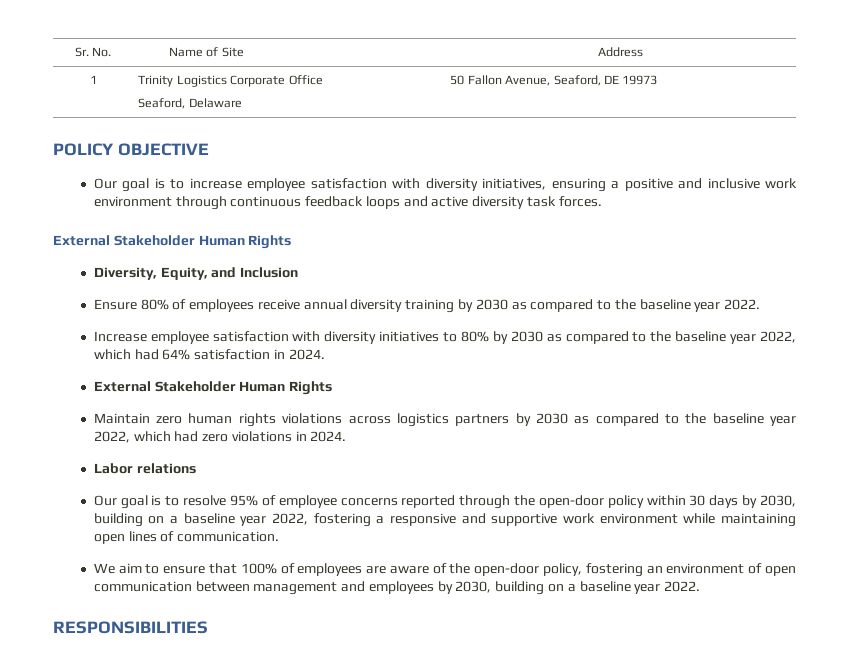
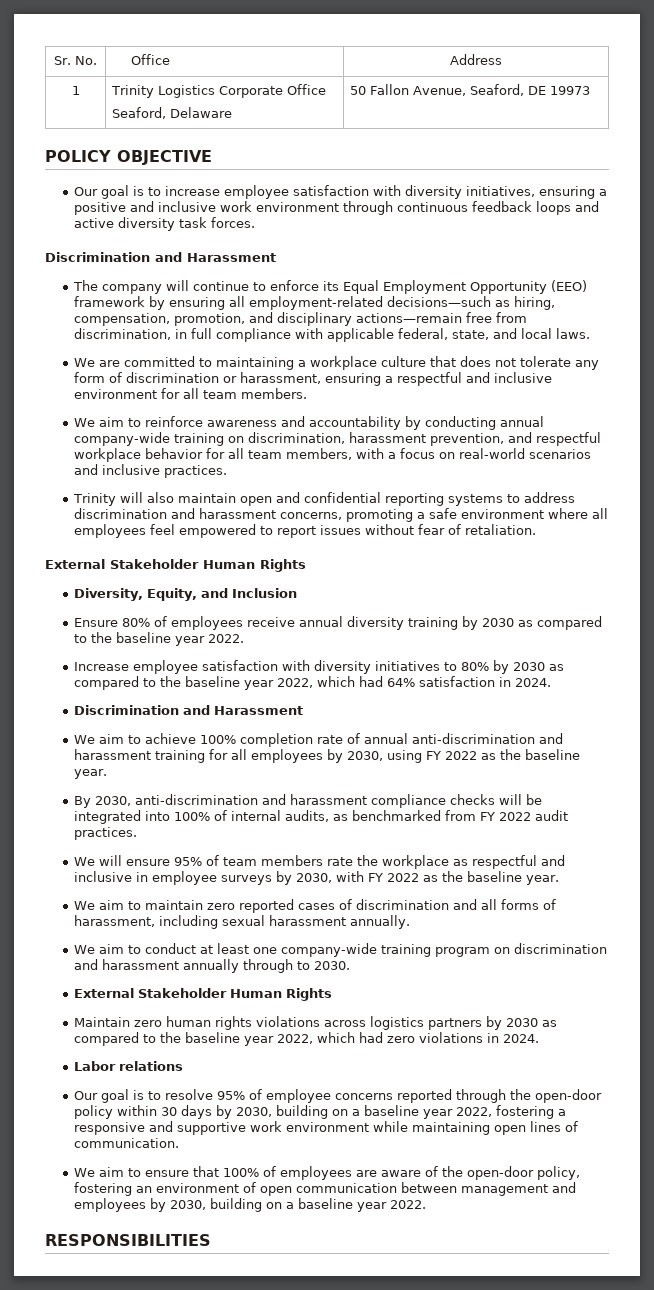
- Sr. No. | Name of Site | Address
+ Sr. No. | Office | Address
  Our goal is to increase employee satisfaction with diversity initiatives, ensuring a positive and inclusive work environment through continuous feedback loops and active diversity task forces.
+ Discrimination and Harassment
+ The company will continue to enforce its Equal Employment Opportunity (EEO) framework by ensuring all employment-related decisions—such as hiring, compensation, promotion, and disciplinary actions—remain free from discrimination, in full compliance with applicable federal, state, and local laws.
+ We are committed to maintaining a workplace culture that does not tolerate any form of discrimination or harassment, ensuring a respectful and inclusive environment for all team members.
+ We aim to reinforce awareness and accountability by conducting annual company-wide training on discrimination, harassment prevention, and respectful workplace behavior for all team members, with a focus on real-world scenarios and inclusive practices.
+ Trinity will also maintain open and confidential reporting systems to address discrimination and harassment concerns, promoting a safe environment where all employees feel empowered to report issues without fear of retaliation.
  Increase employee satisfaction with diversity initiatives to 80% by 2030 as compared to the baseline year 2022, which had 64% satisfaction in 2024.
+ Discrimination and Harassment
+ We aim to achieve 100% completion rate of annual anti-discrimination and harassment training for all employees by 2030, using FY 2022 as the baseline year.
+ By 2030, anti-discrimination and harassment compliance checks will be integrated into 100% of internal audits, as benchmarked from FY 2022 audit practices.
+ We will ensure 95% of team members rate the workplace as respectful and inclusive in employee surveys by 2030, with FY 2022 as the baseline year.
+ We aim to maintain zero reported cases of discrimination and all forms of harassment, including sexual harassment annually.
+ We aim to conduct at least one company-wide training program on discrimination and harassment annually through to 2030.

